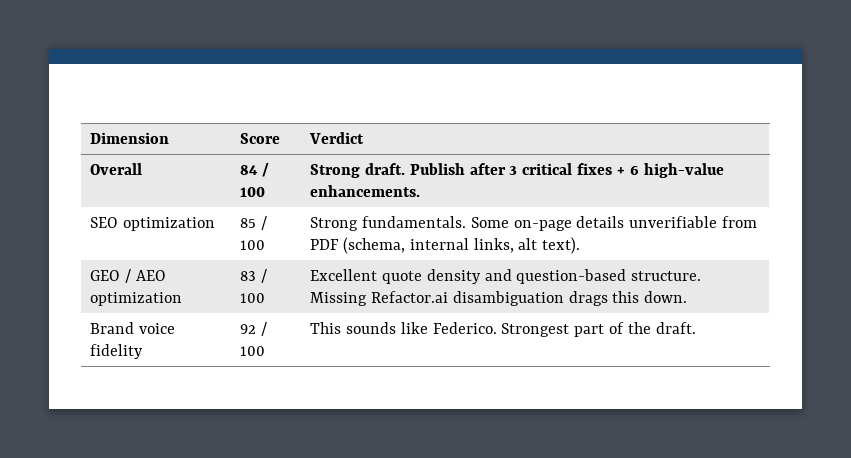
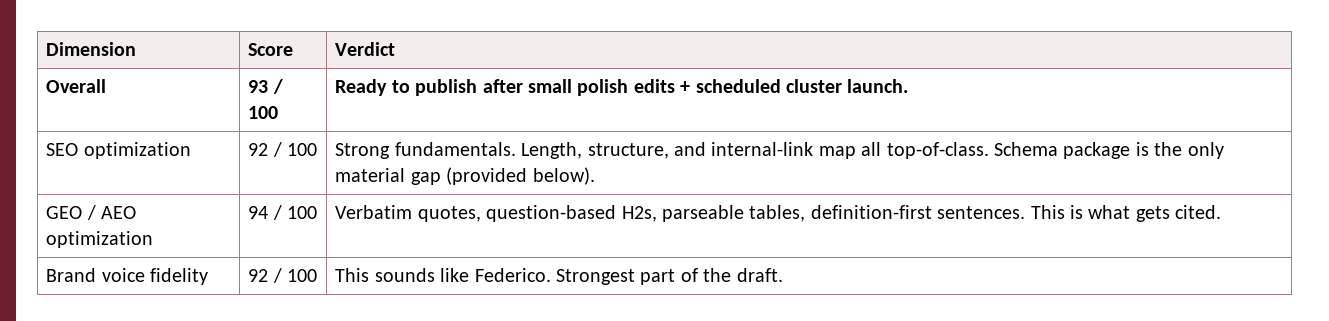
- Overall | 84 / 100 | Strong draft. Publish after 3 critical fixes + 6 high-value enhancements.
+ Overall | 93 / 100 | Ready to publish after small polish edits + scheduled cluster launch.
- SEO optimization | 85 / 100 | Strong fundamentals. Some on-page details unverifiable from PDF (schema, internal links, alt text).
+ SEO optimization | 92 / 100 | Strong fundamentals. Length, structure, and internal-link map all top-of-class. Schema package is the only material gap (provided below).
- GEO / AEO optimization | 83 / 100 | Excellent quote density and question-based structure. Missing Refactor.ai disambiguation drags this down.
+ GEO / AEO optimization | 94 / 100 | Verbatim quotes, question-based H2s, parseable tables, definition-first sentences. This is what gets cited.

